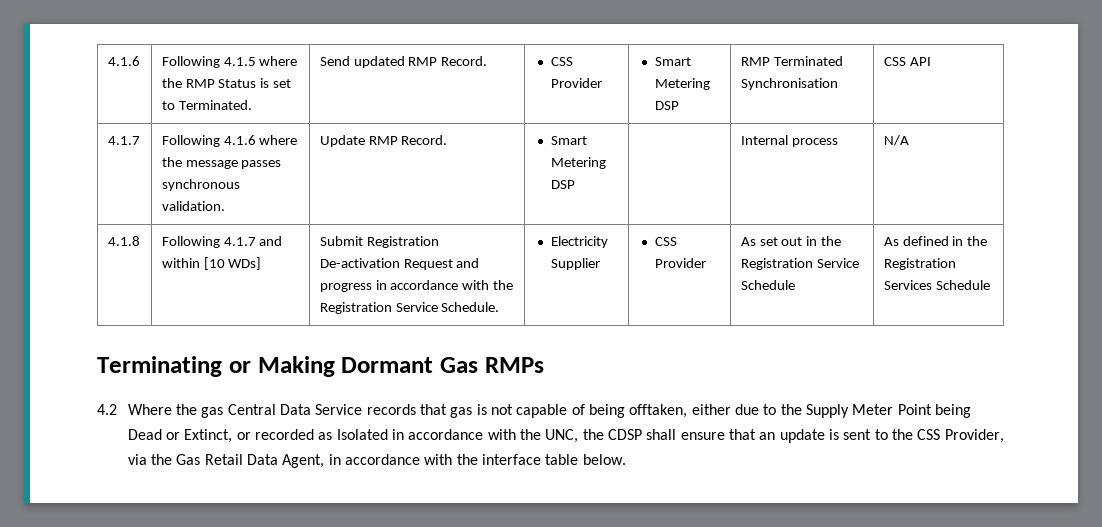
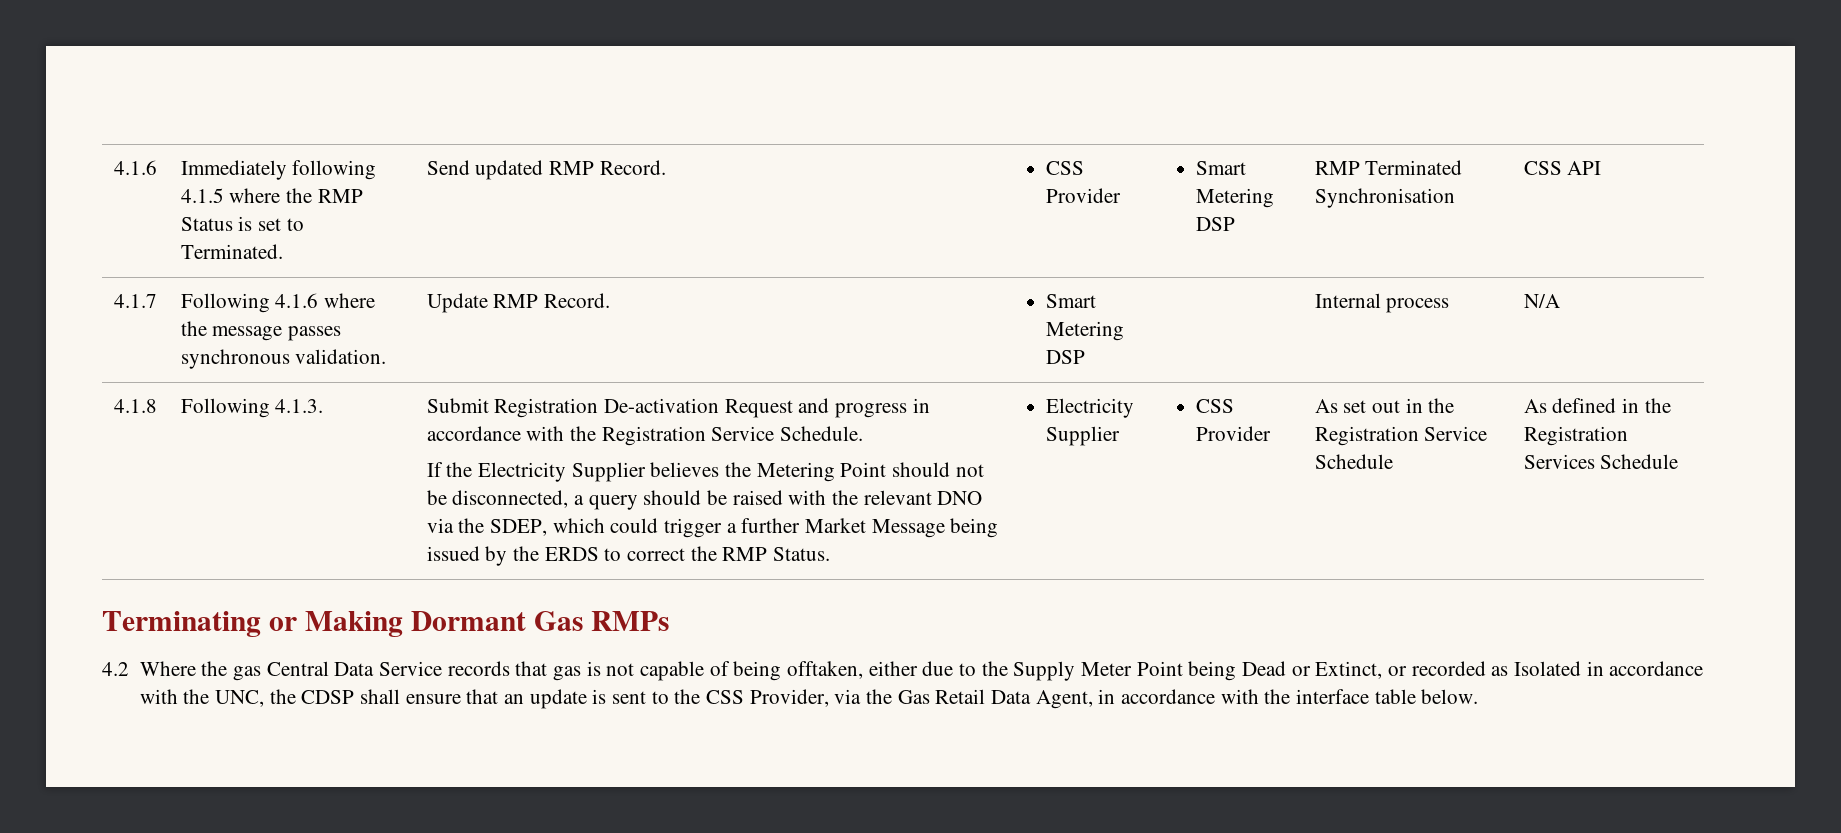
- 4.1.6 | Following 4.1.5 where the RMP Status is set to Terminated. | Send updated RMP Record. | CSS Provider | Smart Metering DSP | RMP Terminated Synchronisation | CSS API
+ 4.1.6 | Immediately following 4.1.5 where the RMP Status is set to Terminated. | Send updated RMP Record. | CSS Provider | Smart Metering DSP | RMP Terminated Synchronisation | CSS API
- Following 4.1.7 and within [10 WDs]
+ Following 4.1.3.
+ If the Electricity Supplier believes the Metering Point should not be disconnected, a query should be raised with the relevant DNO via the SDEP, which could trigger a further Market Message being issued by the ERDS to correct the RMP Status.

